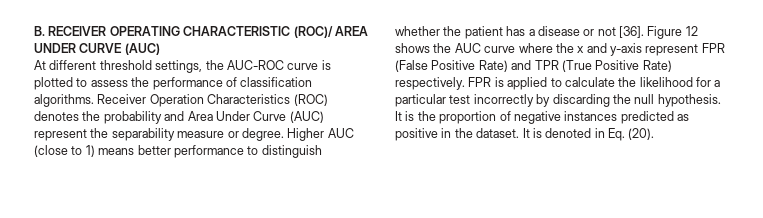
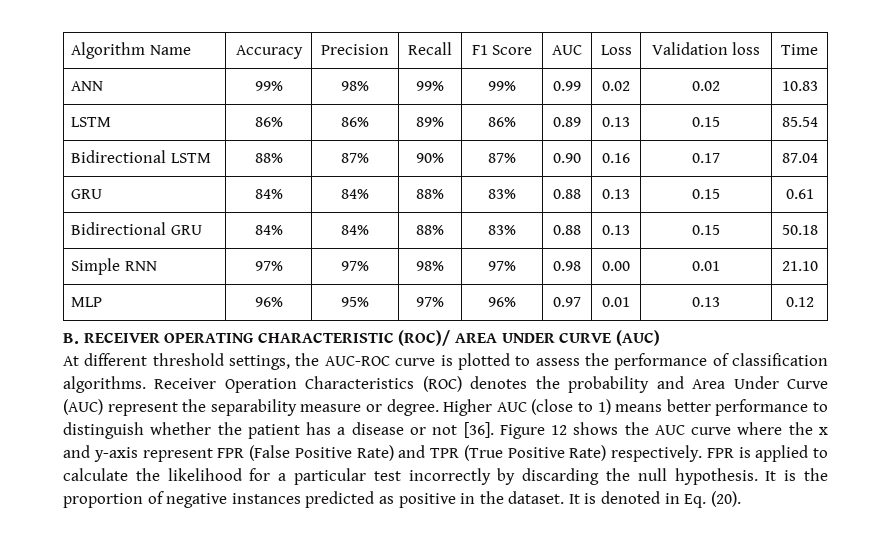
+ Algorithm Name | Accuracy | Precision | Recall | F1 Score | AUC | Loss | Validation loss | Time
+ ANN | 99% | 98% | 99% | 99% | 0.99 | 0.02 | 0.02 | 10.83
+ LSTM | 86% | 86% | 89% | 86% | 0.89 | 0.13 | 0.15 | 85.54
+ Bidirectional LSTM | 88% | 87% | 90% | 87% | 0.90 | 0.16 | 0.17 | 87.04
+ GRU | 84% | 84% | 88% | 83% | 0.88 | 0.13 | 0.15 | 0.61
+ Bidirectional GRU | 84% | 84% | 88% | 83% | 0.88 | 0.13 | 0.15 | 50.18
+ Simple RNN | 97% | 97% | 98% | 97% | 0.98 | 0.00 | 0.01 | 21.10
+ MLP | 96% | 95% | 97% | 96% | 0.97 | 0.01 | 0.13 | 0.12

